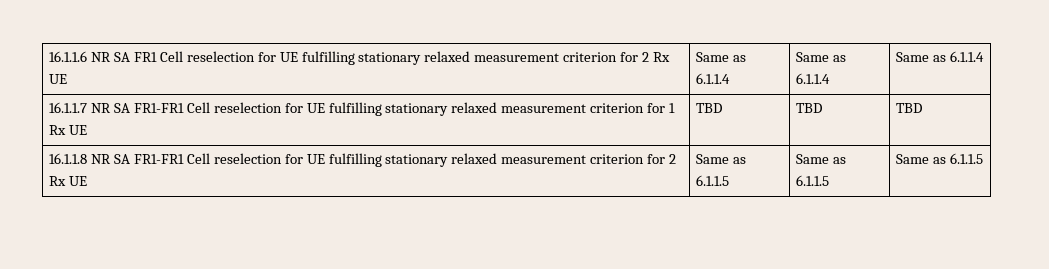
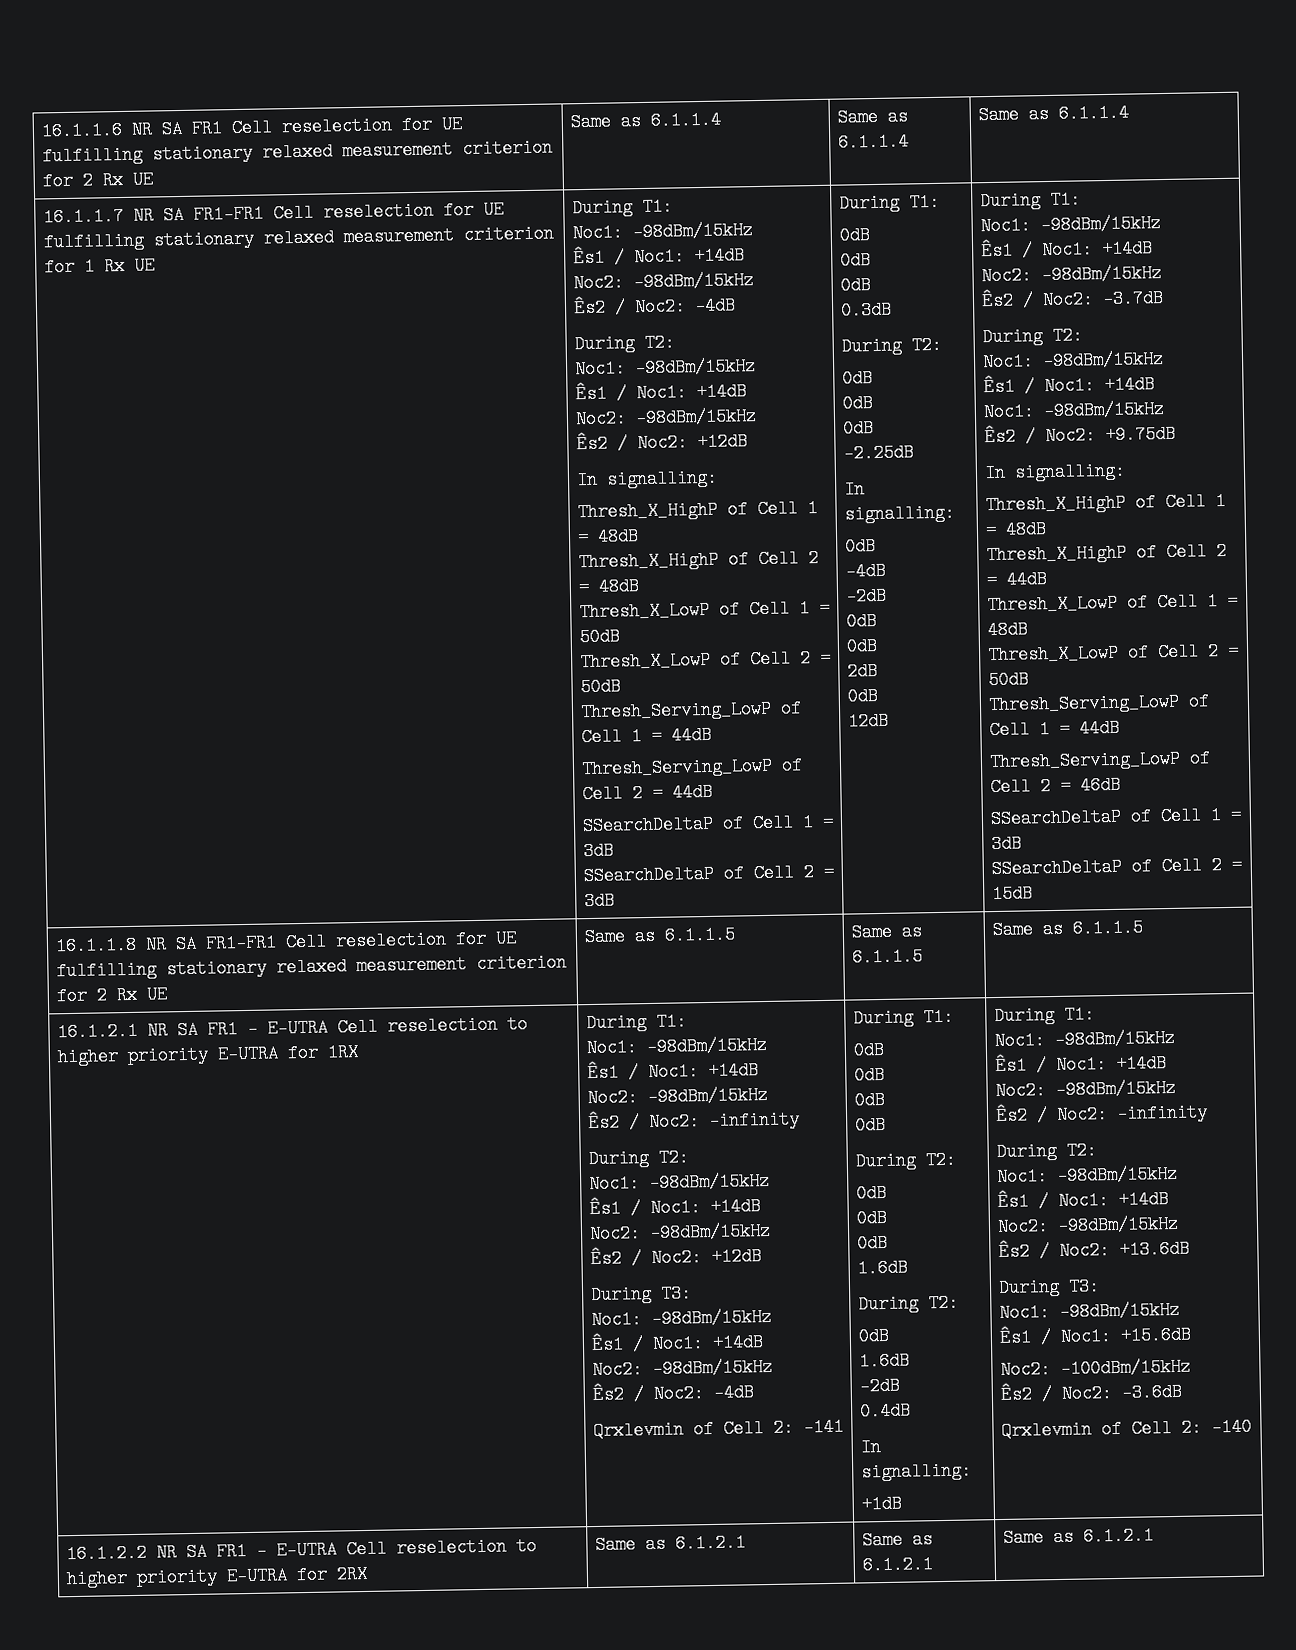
- 16.1.1.7 NR SA FR1-FR1 Cell reselection for UE fulfilling stationary relaxed measurement criterion for 1 Rx UE | TBD | TBD | TBD
+ 16.1.1.7 NR SA FR1-FR1 Cell reselection for UE fulfilling stationary relaxed measurement criterion for 1 Rx UE | During T1:
+ Noc1: -98dBm/15kHz
+ Ês1 / Noc1: +14dB
+ Noc2: -98dBm/15kHz
+ Ês2 / Noc2: -4dB
+ During T2:
+ Noc1: -98dBm/15kHz
+ Ês1 / Noc1: +14dB
+ Noc2: -98dBm/15kHz
+ Ês2 / Noc2: +12dB
+ In signalling:
+ Thresh_X_HighP of Cell 1 = 48dB
+ Thresh_X_HighP of Cell 2 = 48dB
+ Thresh_X_LowP of Cell 1 = 50dB
+ Thresh_X_LowP of Cell 2 = 50dB
+ Thresh_Serving_LowP of Cell 1 = 44dB
+ Thresh_Serving_LowP of Cell 2 = 44dB
+ SSearchDeltaP of Cell 1 = 3dB
+ SSearchDeltaP of Cell 2 = 3dB | During T1:
+ 0dB
+ 0dB
+ 0dB
+ 0.3dB
+ During T2:
+ 0dB
+ 0dB
+ 0dB
+ -2.25dB
+ In signalling:
+ 0dB
+ -4dB
+ -2dB
+ 0dB
+ 0dB
+ 2dB
+ 0dB
+ 12dB | During T1:
+ Noc1: -98dBm/15kHz
+ Ês1 / Noc1: +14dB
+ Noc2: -98dBm/15kHz
+ Ês2 / Noc2: -3.7dB
+ During T2:
+ Noc1: -98dBm/15kHz
+ Ês1 / Noc1: +14dB
+ Noc1: -98dBm/15kHz
+ Ês2 / Noc2: +9.75dB
+ In signalling:
+ Thresh_X_HighP of Cell 1 = 48dB
+ Thresh_X_HighP of Cell 2 = 44dB
+ Thresh_X_LowP of Cell 1 = 48dB
+ Thresh_X_LowP of Cell 2 = 50dB
+ Thresh_Serving_LowP of Cell 1 = 44dB
+ Thresh_Serving_LowP of Cell 2 = 46dB
+ SSearchDeltaP of Cell 1 = 3dB
+ SSearchDeltaP of Cell 2 = 15dB
+ 16.1.2.1 NR SA FR1 - E-UTRA Cell reselection to higher priority E-UTRA for 1RX | During T1:
+ Noc1: -98dBm/15kHz
+ Ês1 / Noc1: +14dB
+ Noc2: -98dBm/15kHz
+ Ês2 / Noc2: -infinity
+ During T2:
+ Noc1: -98dBm/15kHz
+ Ês1 / Noc1: +14dB
+ Noc2: -98dBm/15kHz
+ Ês2 / Noc2: +12dB
+ During T3:
+ Noc1: -98dBm/15kHz
+ Ês1 / Noc1: +14dB
+ Noc2: -98dBm/15kHz
+ Ês2 / Noc2: -4dB
+ Qrxlevmin of Cell 2: -141 | During T1:
+ 0dB
+ 0dB
+ 0dB
+ 0dB
+ During T2:
+ 0dB
+ 0dB
+ 0dB
+ 1.6dB
+ During T2:
+ 0dB
+ 1.6dB
+ -2dB
+ 0.4dB
+ In signalling:
+ +1dB | During T1:
+ Noc1: -98dBm/15kHz
+ Ês1 / Noc1: +14dB
+ Noc2: -98dBm/15kHz
+ Ês2 / Noc2: -infinity
+ During T2:
+ Noc1: -98dBm/15kHz
+ Ês1 / Noc1: +14dB
+ Noc2: -98dBm/15kHz
+ Ês2 / Noc2: +13.6dB
+ During T3:
+ Noc1: -98dBm/15kHz
+ Ês1 / Noc1: +15.6dB
+ Noc2: -100dBm/15kHz
+ Ês2 / Noc2: -3.6dB
+ Qrxlevmin of Cell 2: -140
+ 16.1.2.2 NR SA FR1 - E-UTRA Cell reselection to higher priority E-UTRA for 2RX | Same as 6.1.2.1 | Same as 6.1.2.1 | Same as 6.1.2.1

